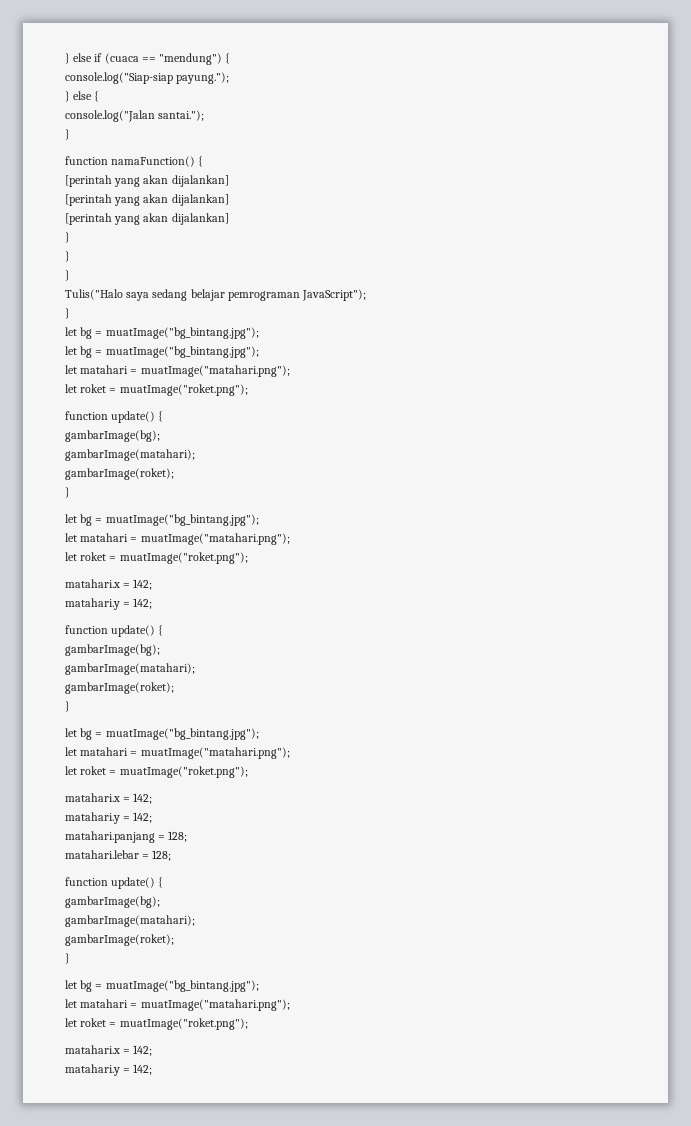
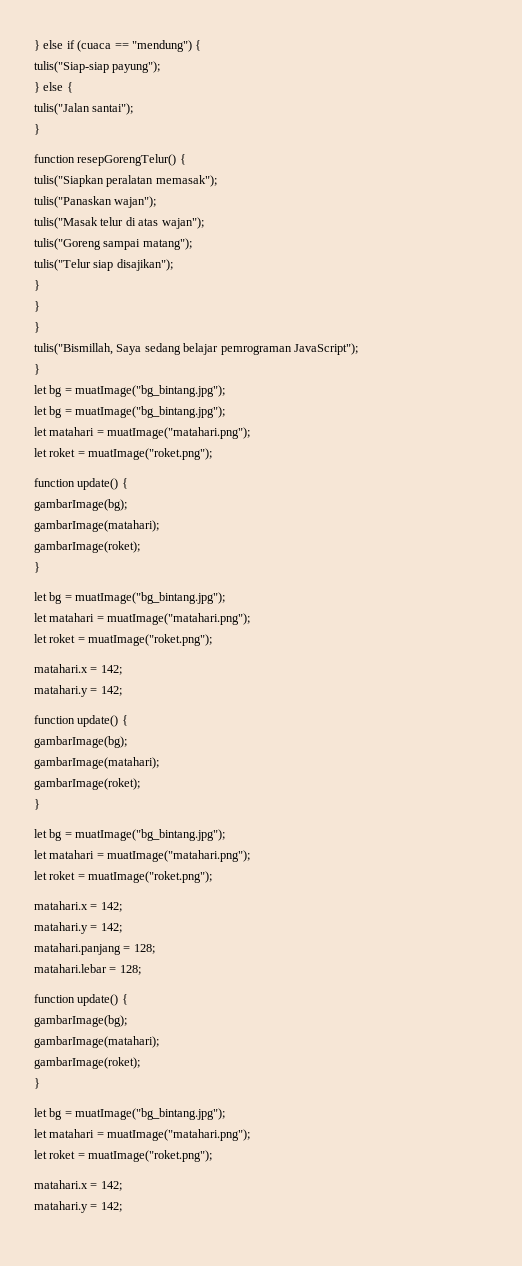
- console.log("Siap-siap payung.");
+ tulis("Siap-siap payung");
- console.log("Jalan santai.");
+ tulis("Jalan santai");
- function namaFunction() {
- [perintah yang akan dijalankan]
- [perintah yang akan dijalankan]
- [perintah yang akan dijalankan]
+ function resepGorengTelur() {
+ tulis("Siapkan peralatan memasak");
+ tulis("Panaskan wajan");
+ tulis("Masak telur di atas wajan");
+ tulis("Goreng sampai matang");
+ tulis("Telur siap disajikan");
- Tulis("Halo saya sedang belajar pemrograman JavaScript");
+ tulis("Bismillah, Saya sedang belajar pemrograman JavaScript");

